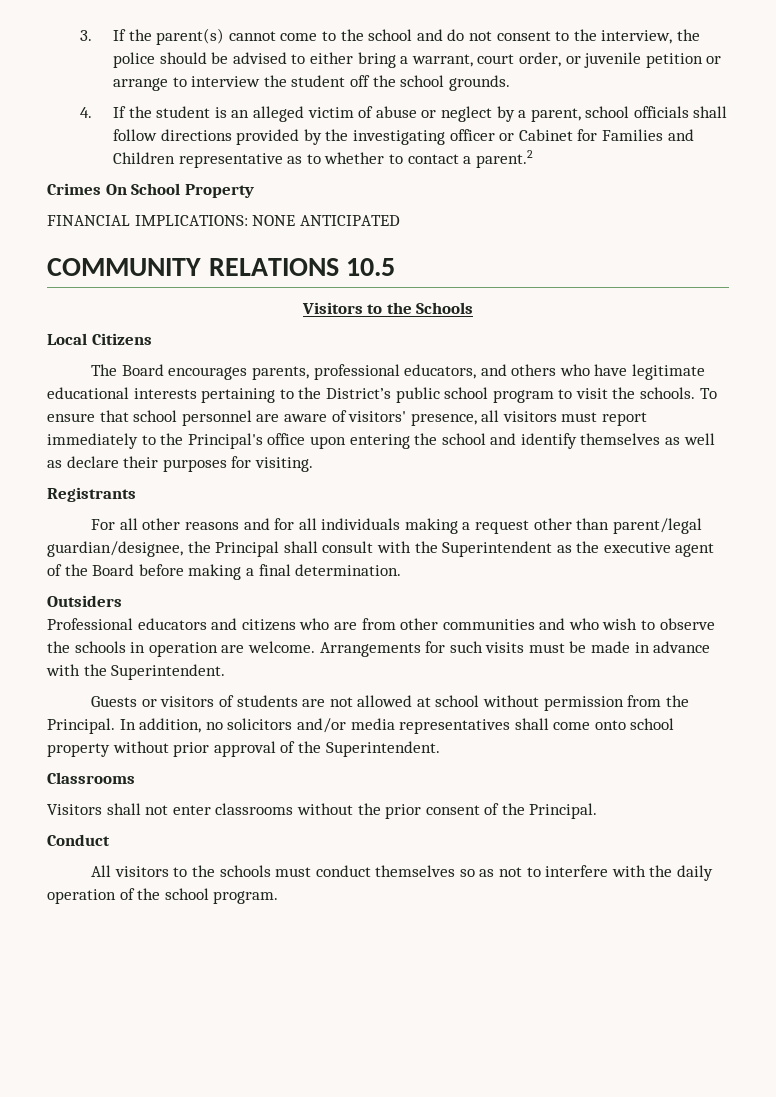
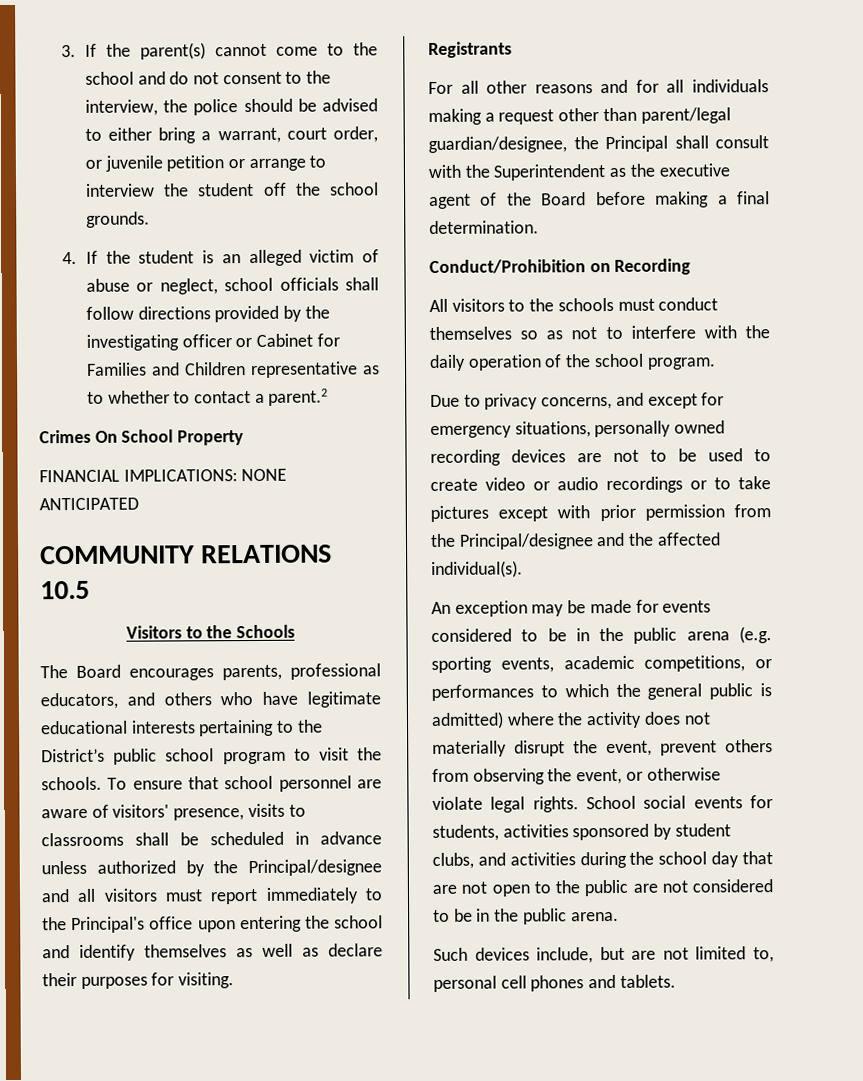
- 4. If the student is an alleged victim of abuse or neglect by a parent, school officials shall follow directions provided by the investigating officer or Cabinet for Families and Children representative as to whether to contact a parent.2
+ 4. If the student is an alleged victim of abuse or neglect, school officials shall follow directions provided by the investigating officer or Cabinet for Families and Children representative as to whether to contact a parent.2
- Local Citizens
- To ensure that school personnel are aware of visitors' presence, all visitors must report immediately to the Principal's office upon entering the school and identify themselves as well as declare their purposes for visiting.
+ To ensure that school personnel are aware of visitors' presence, visits to classrooms shall be scheduled in advance unless authorized by the Principal/designee and all visitors must report immediately to the Principal's office upon entering the school and identify themselves as well as declare their purposes for visiting.
- Outsiders
- Professional educators and citizens who are from other communities and who wish to observe the schools in operation are welcome. Arrangements for such visits must be made in advance with the Superintendent.
- Guests or visitors of students are not allowed at school without permission from the Principal. In addition, no solicitors and/or media representatives shall come onto school property without prior approval of the Superintendent.
- Classrooms
- Visitors shall not enter classrooms without the prior consent of the Principal.
- Conduct
+ Conduct/Prohibition on Recording
+ Due to privacy concerns, and except for emergency situations, personally owned recording devices are not to be used to create video or audio recordings or to take pictures except with prior permission from the Principal/designee and the affected individual(s).
+ An exception may be made for events considered to be in the public arena (e.g. sporting events, academic competitions, or performances to which the general public is admitted) where the activity does not materially disrupt the event, prevent others from observing the event, or otherwise violate legal rights. School social events for students, activities sponsored by student clubs, and activities during the school day that are not open to the public are not considered to be in the public arena.
+ Such devices include, but are not limited to, personal cell phones and tablets.

